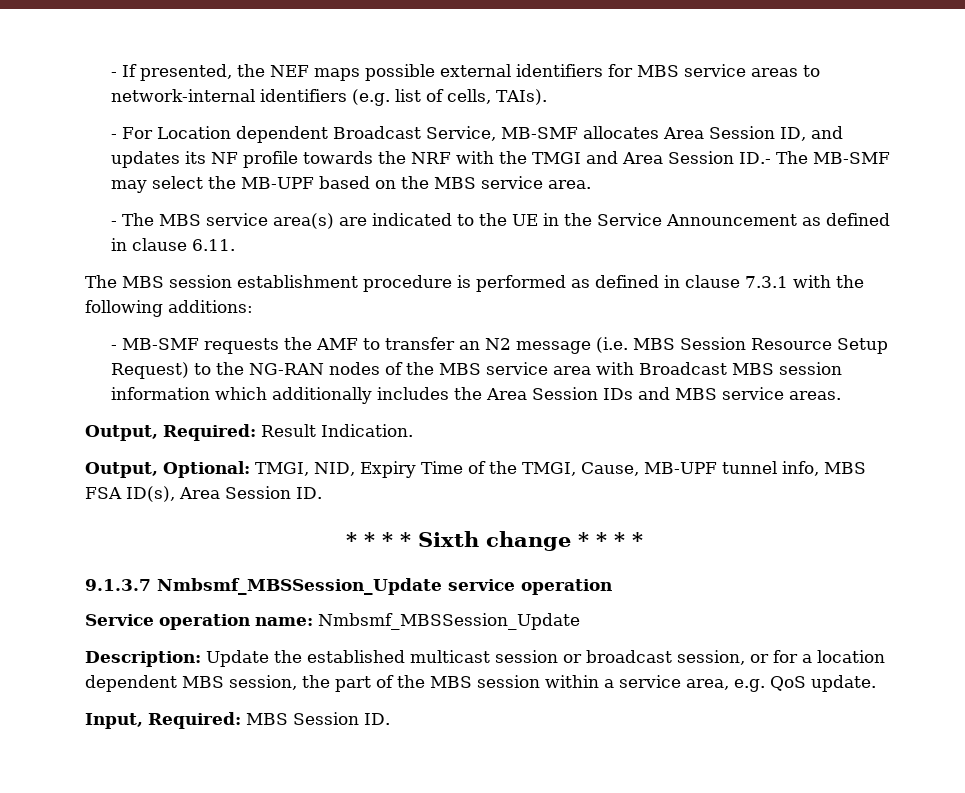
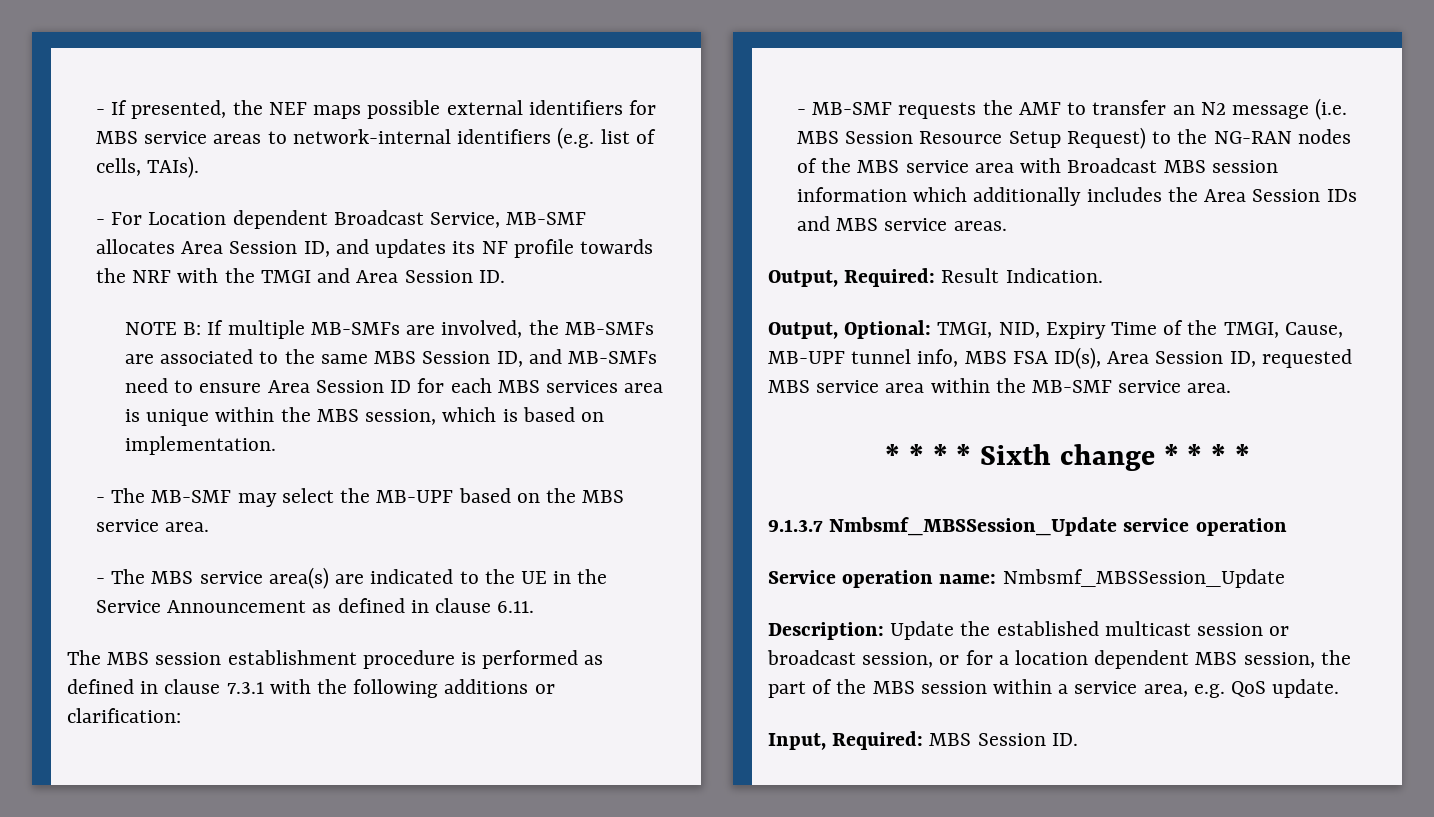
- - For Location dependent Broadcast Service, MB-SMF allocates Area Session ID, and updates its NF profile towards the NRF with the TMGI and Area Session ID.- The MB-SMF may select the MB-UPF based on the MBS service area.
+ - For Location dependent Broadcast Service, MB-SMF allocates Area Session ID, and updates its NF profile towards the NRF with the TMGI and Area Session ID.
+ NOTE B: If multiple MB-SMFs are involved, the MB-SMFs are associated to the same MBS Session ID, and MB-SMFs need to ensure Area Session ID for each MBS services area is unique within the MBS session, which is based on implementation.
+ - The MB-SMF may select the MB-UPF based on the MBS service area.
- The MBS session establishment procedure is performed as defined in clause 7.3.1 with the following additions:
+ The MBS session establishment procedure is performed as defined in clause 7.3.1 with the following additions or clarification:
- Output, Optional: TMGI, NID, Expiry Time of the TMGI, Cause, MB-UPF tunnel info, MBS FSA ID(s), Area Session ID.
+ Output, Optional: TMGI, NID, Expiry Time of the TMGI, Cause, MB-UPF tunnel info, MBS FSA ID(s), Area Session ID, requested MBS service area within the MB-SMF service area.

